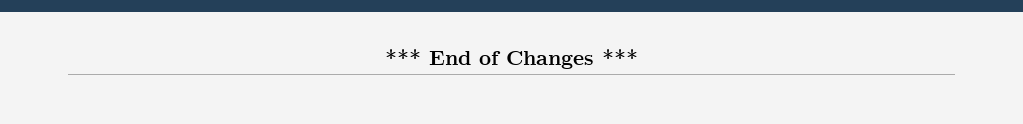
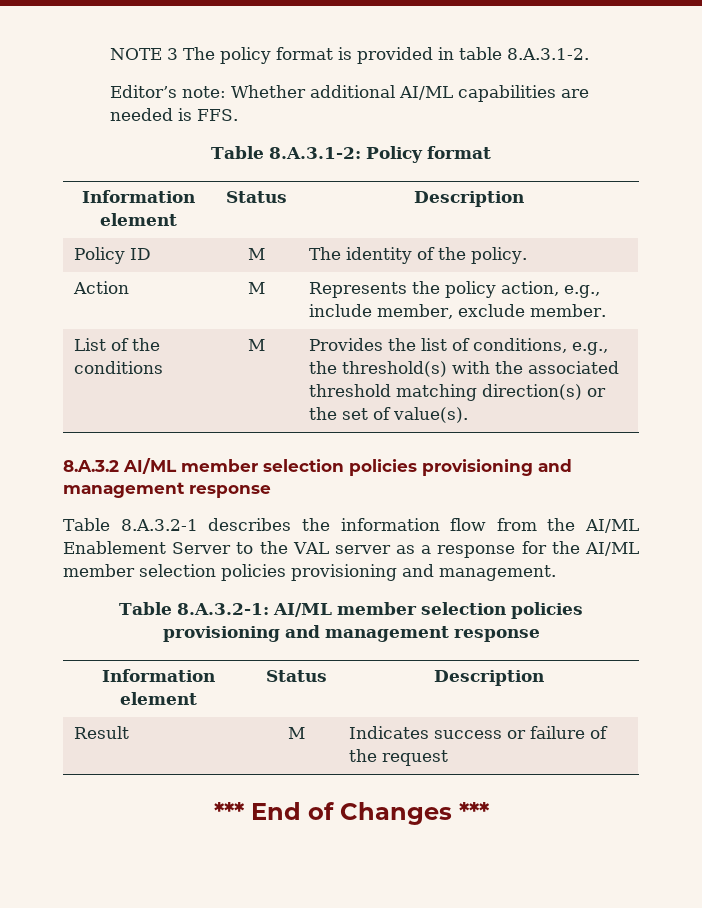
+ NOTE 3 The policy format is provided in table 8.A.3.1-2.
+ Editor’s note: Whether additional AI/ML capabilities are needed is FFS.
+ Table 8.A.3.1-2: Policy format
+ Information element | Status | Description
+ Policy ID | M | The identity of the policy.
+ Action | M | Represents the policy action, e.g., include member, exclude member.
+ List of the conditions | M | Provides the list of conditions, e.g., the threshold(s) with the associated threshold matching direction(s) or the set of value(s).
+ 8.A.3.2 AI/ML member selection policies provisioning and management response
+ Table 8.A.3.2-1 describes the information flow from the AI/ML Enablement Server to the VAL server as a response for the AI/ML member selection policies provisioning and management.
+ Table 8.A.3.2-1: AI/ML member selection policies provisioning and management response
+ Information element | Status | Description
+ Result | M | Indicates success or failure of the request

